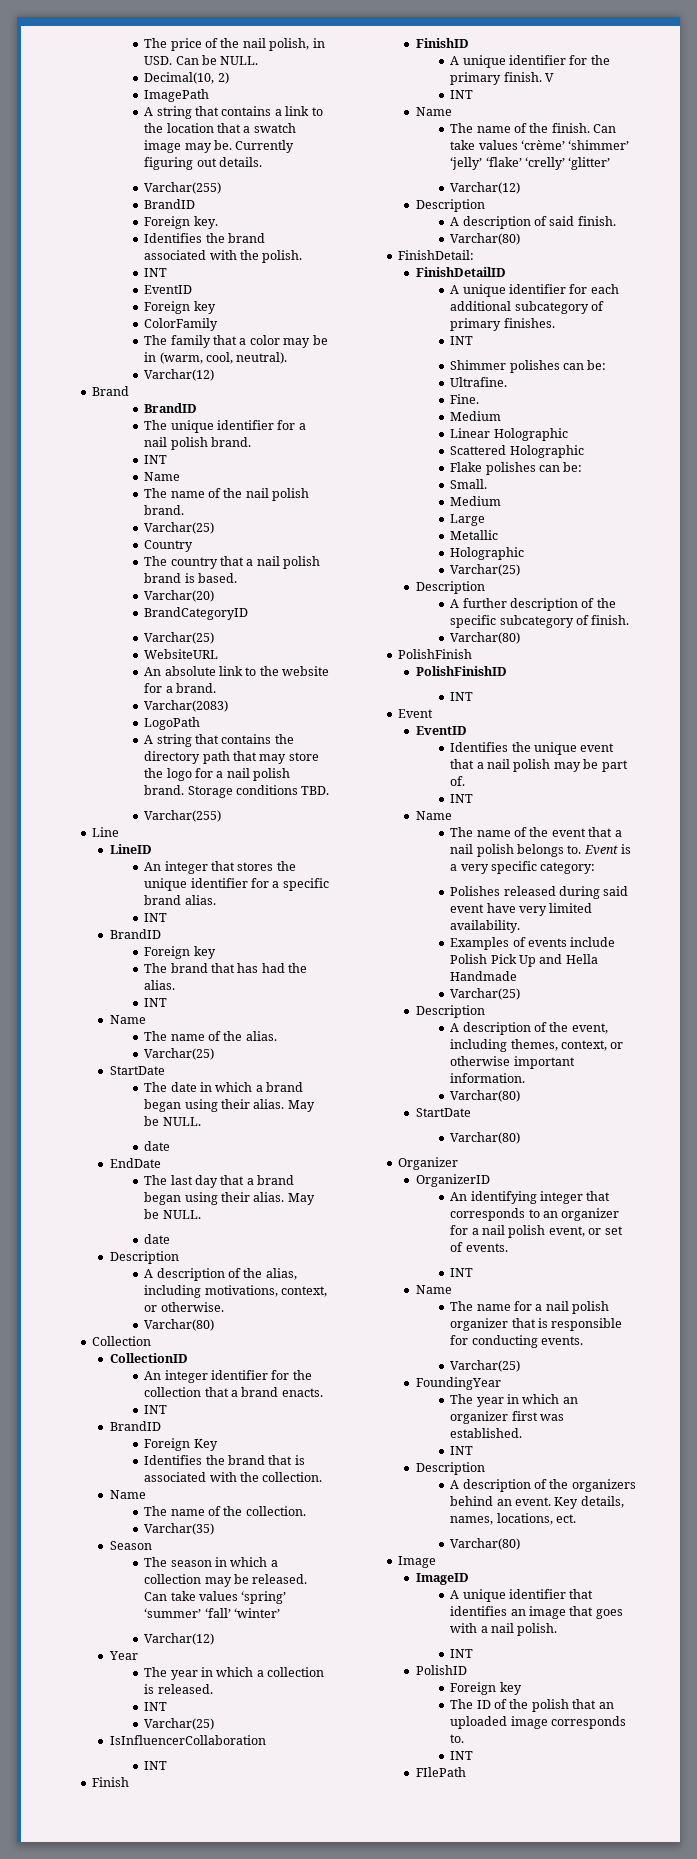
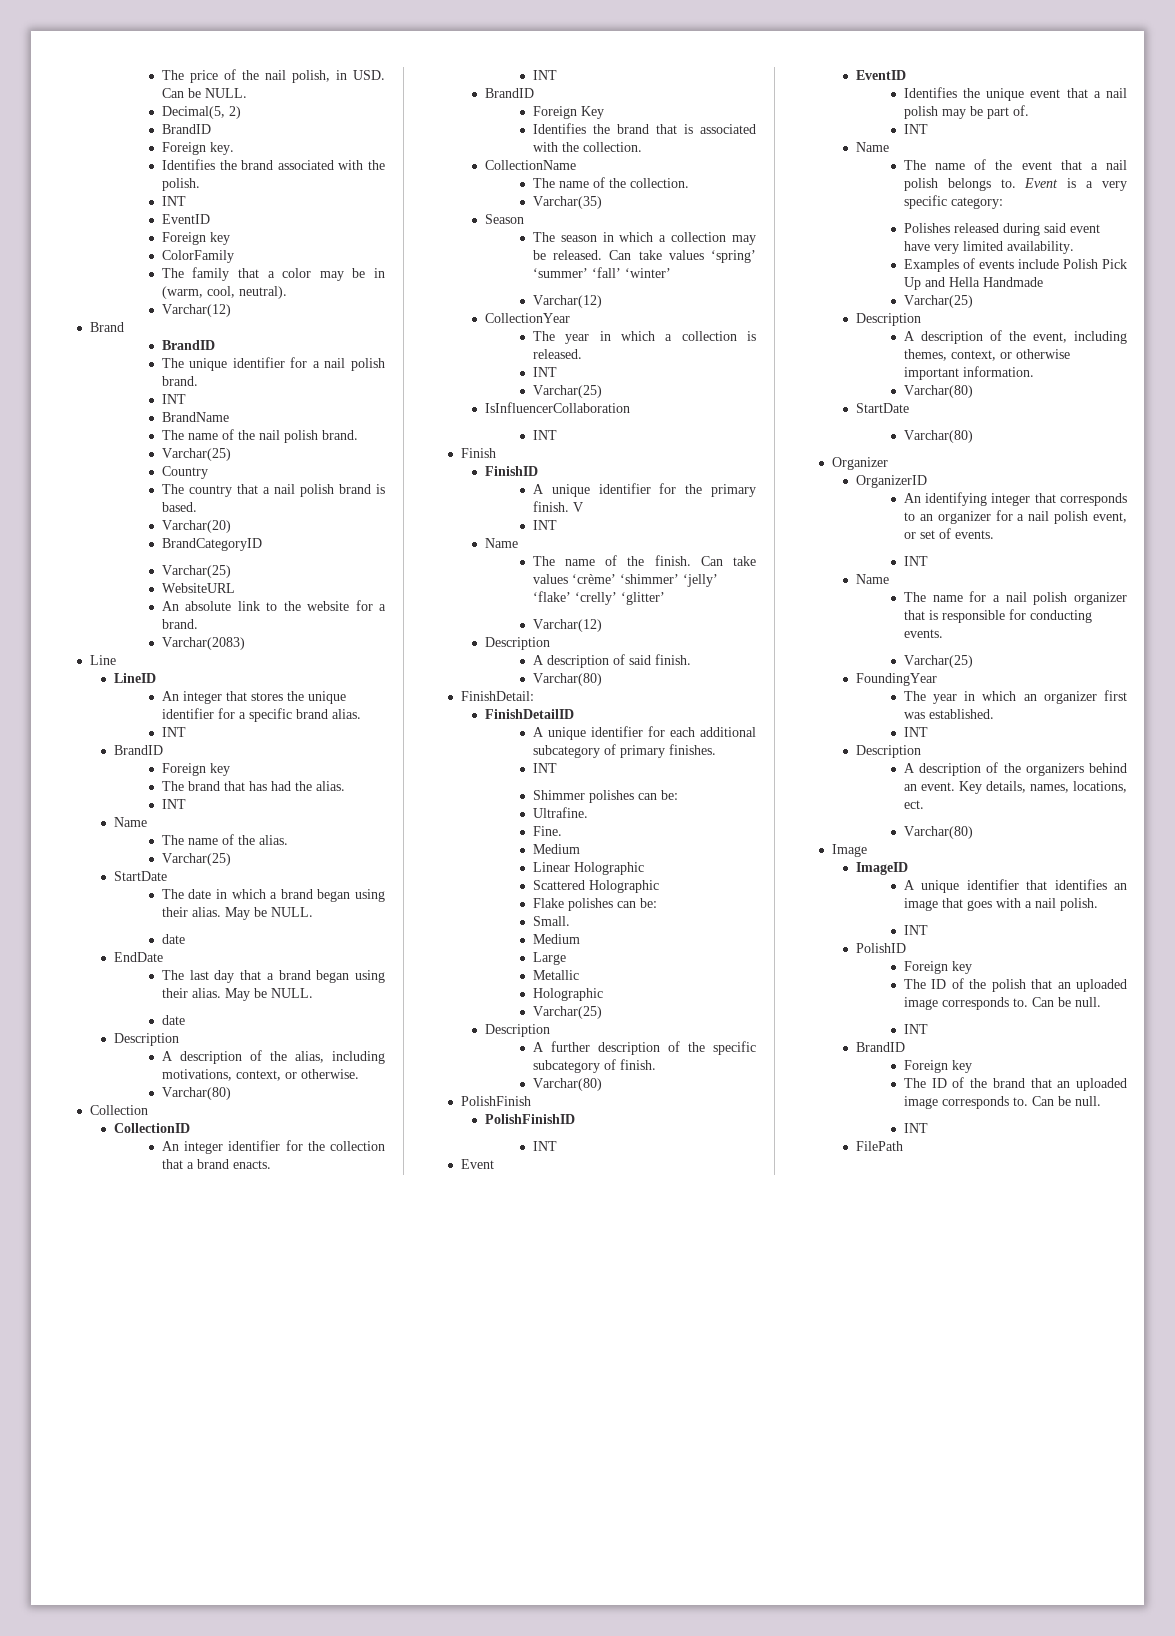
- Decimal(10, 2)
+ Decimal(5, 2)
- ImagePath
- A string that contains a link to the location that a swatch image may be. Currently figuring out details.
- Varchar(255)
  The unique identifier for a nail polish brand.
  INT
- Name
+ BrandName
- LogoPath
- A string that contains the directory path that may store the logo for a nail polish brand. Storage conditions TBD.
- Varchar(255)
  Identifies the brand that is associated with the collection.
- Name
+ CollectionName
- Year
+ CollectionYear
- The ID of the polish that an uploaded image corresponds to.
+ The ID of the polish that an uploaded image corresponds to. Can be null.
  INT
- FIlePath
+ BrandID
+ Foreign key
+ The ID of the brand that an uploaded image corresponds to. Can be null.
+ INT
+ FilePath

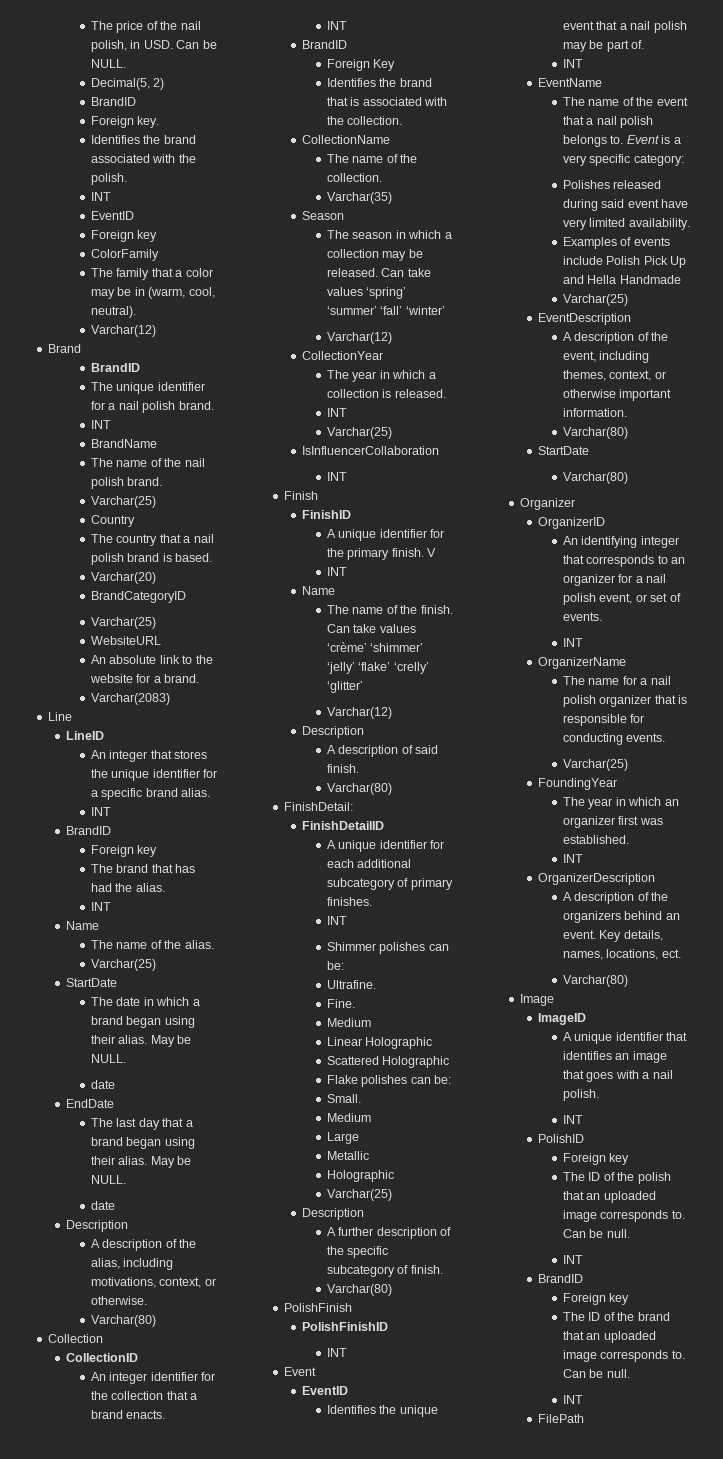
  Identifies the unique event that a nail polish may be part of.
  INT
- Name
+ EventName
  Examples of events include Polish Pick Up and Hella Handmade
  Varchar(25)
- Description
+ EventDescription
  An identifying integer that corresponds to an organizer for a nail polish event, or set of events.
  INT
- Name
+ OrganizerName
  The year in which an organizer first was established.
  INT
- Description
+ OrganizerDescription

